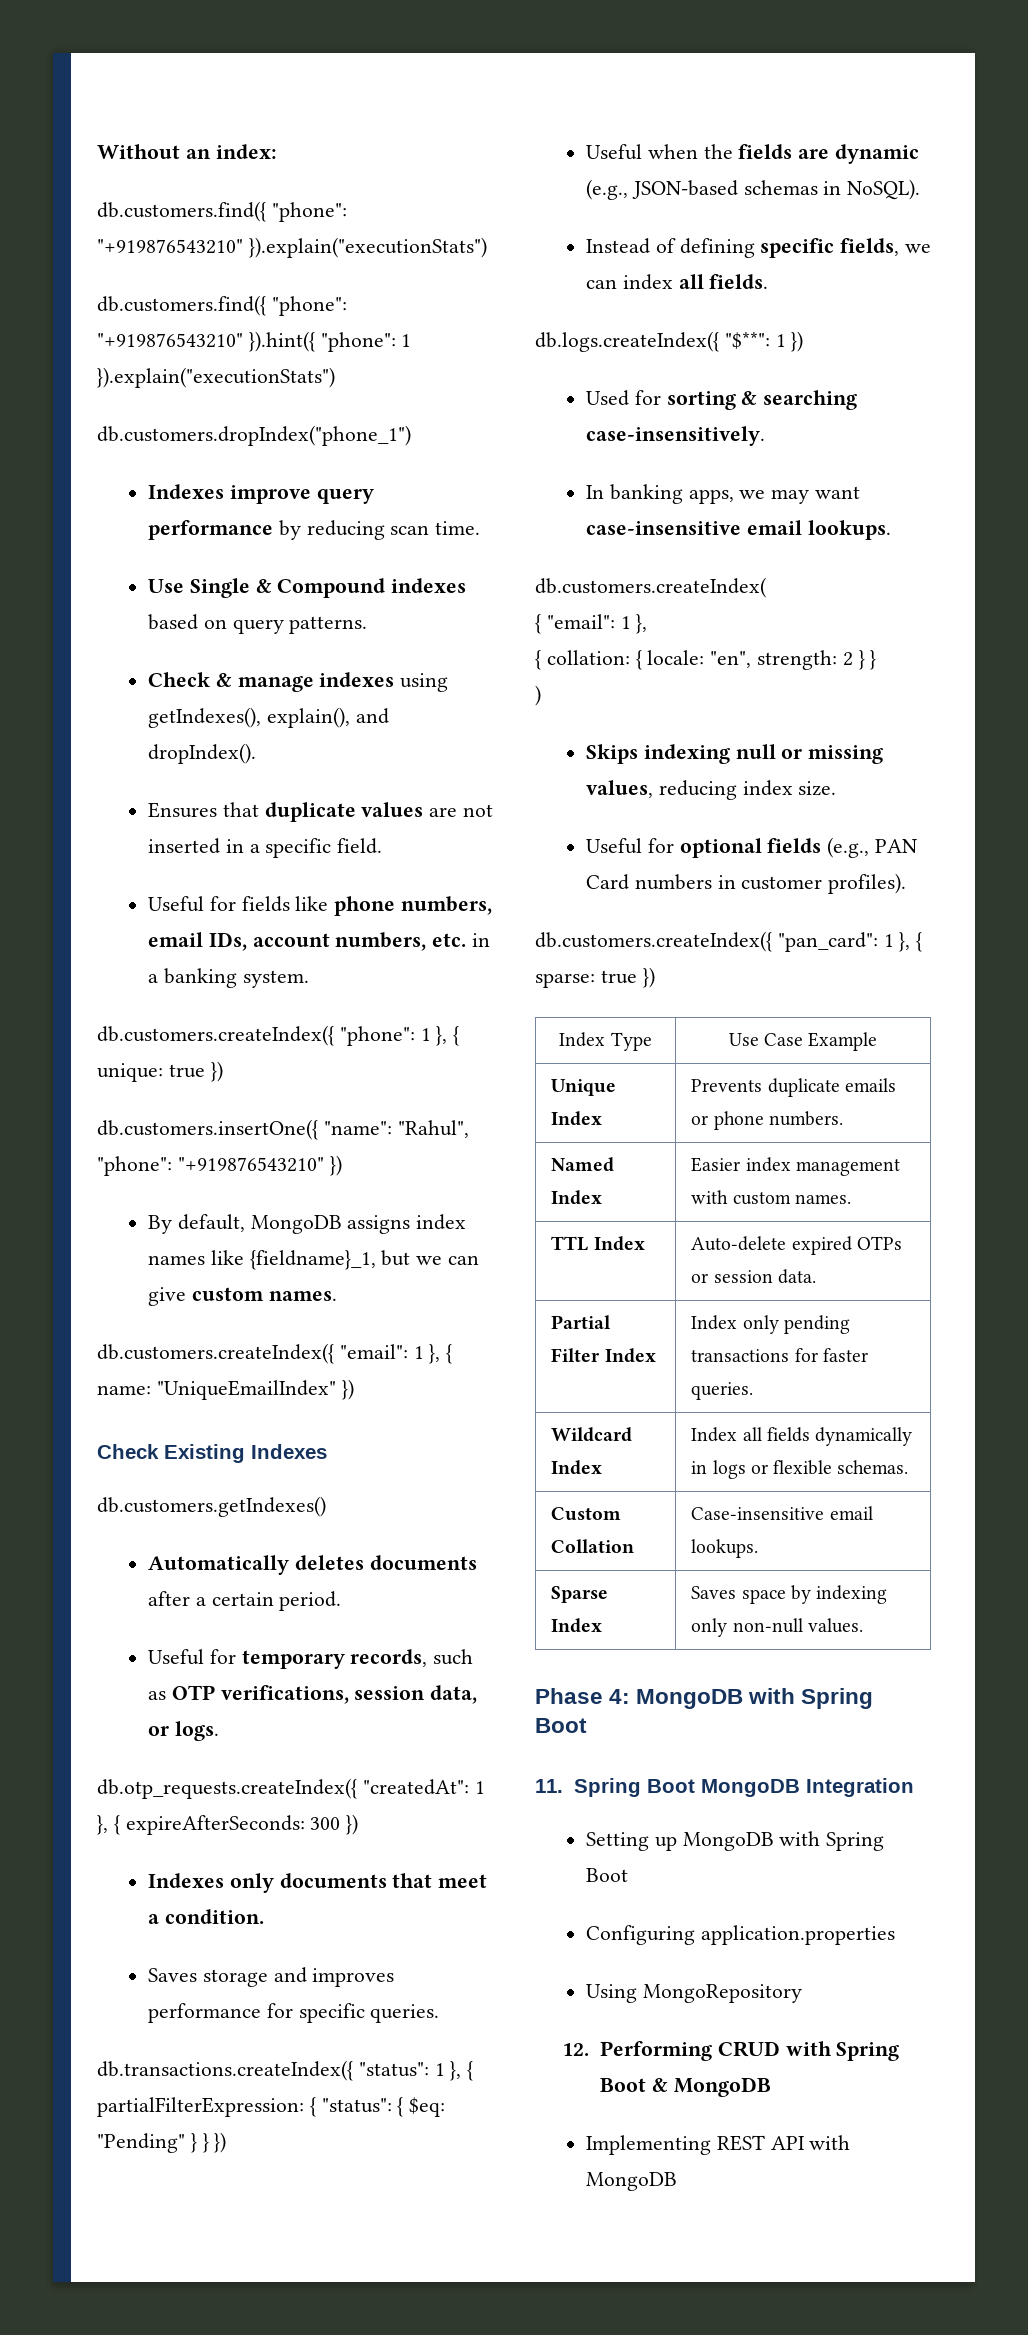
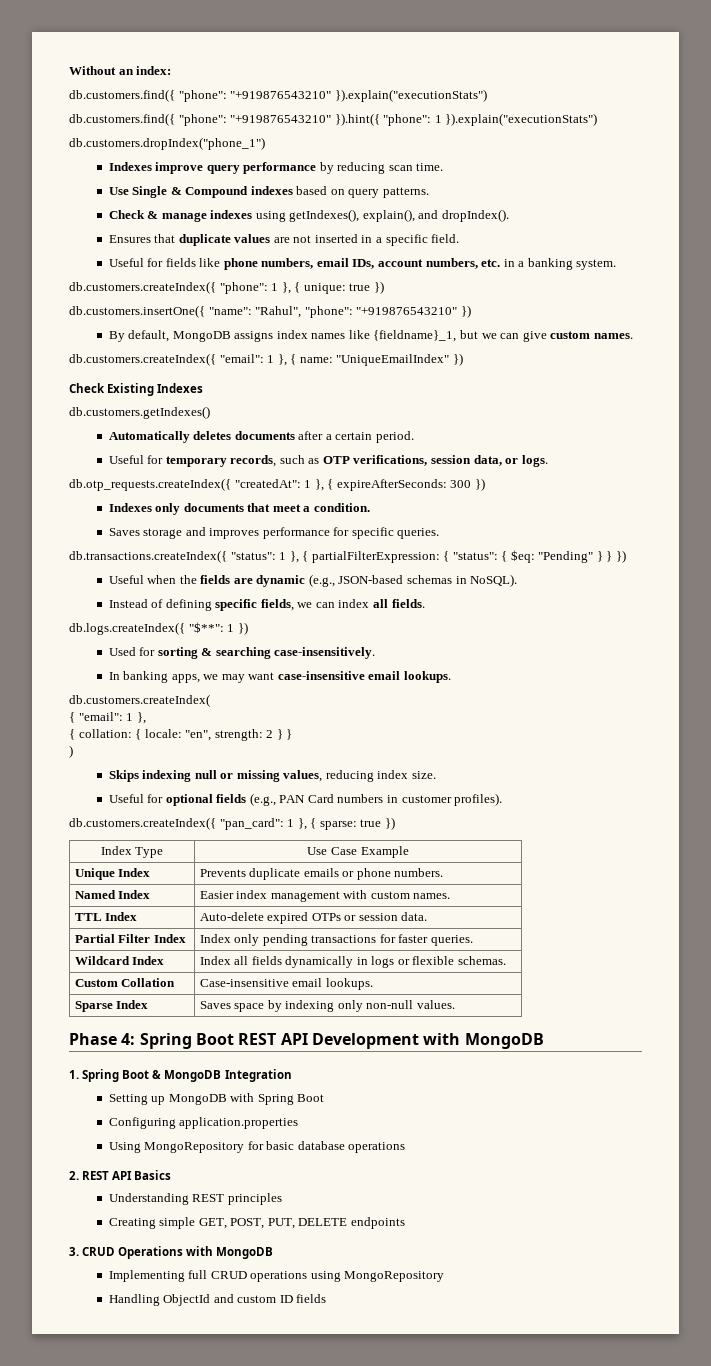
- Phase 4: MongoDB with Spring Boot
- 11. Spring Boot MongoDB Integration
+ Phase 4: Spring Boot REST API Development with MongoDB
+ 1. Spring Boot & MongoDB Integration
- Using MongoRepository
- 12. Performing CRUD with Spring Boot & MongoDB
- Implementing REST API with MongoDB
+ Using MongoRepository for basic database operations
+ 2. REST API Basics
+ Understanding REST principles
+ Creating simple GET, POST, PUT, DELETE endpoints
+ 3. CRUD Operations with MongoDB
+ Implementing full CRUD operations using MongoRepository
+ Handling ObjectId and custom ID fields

